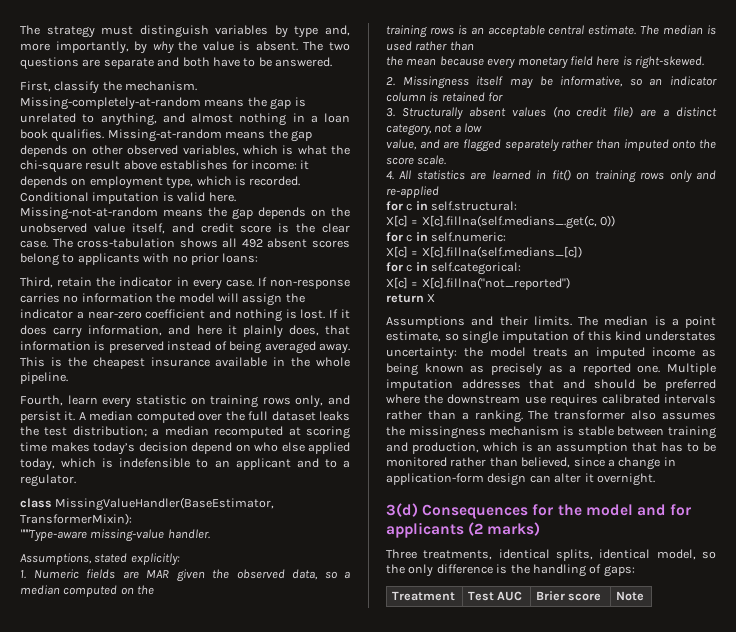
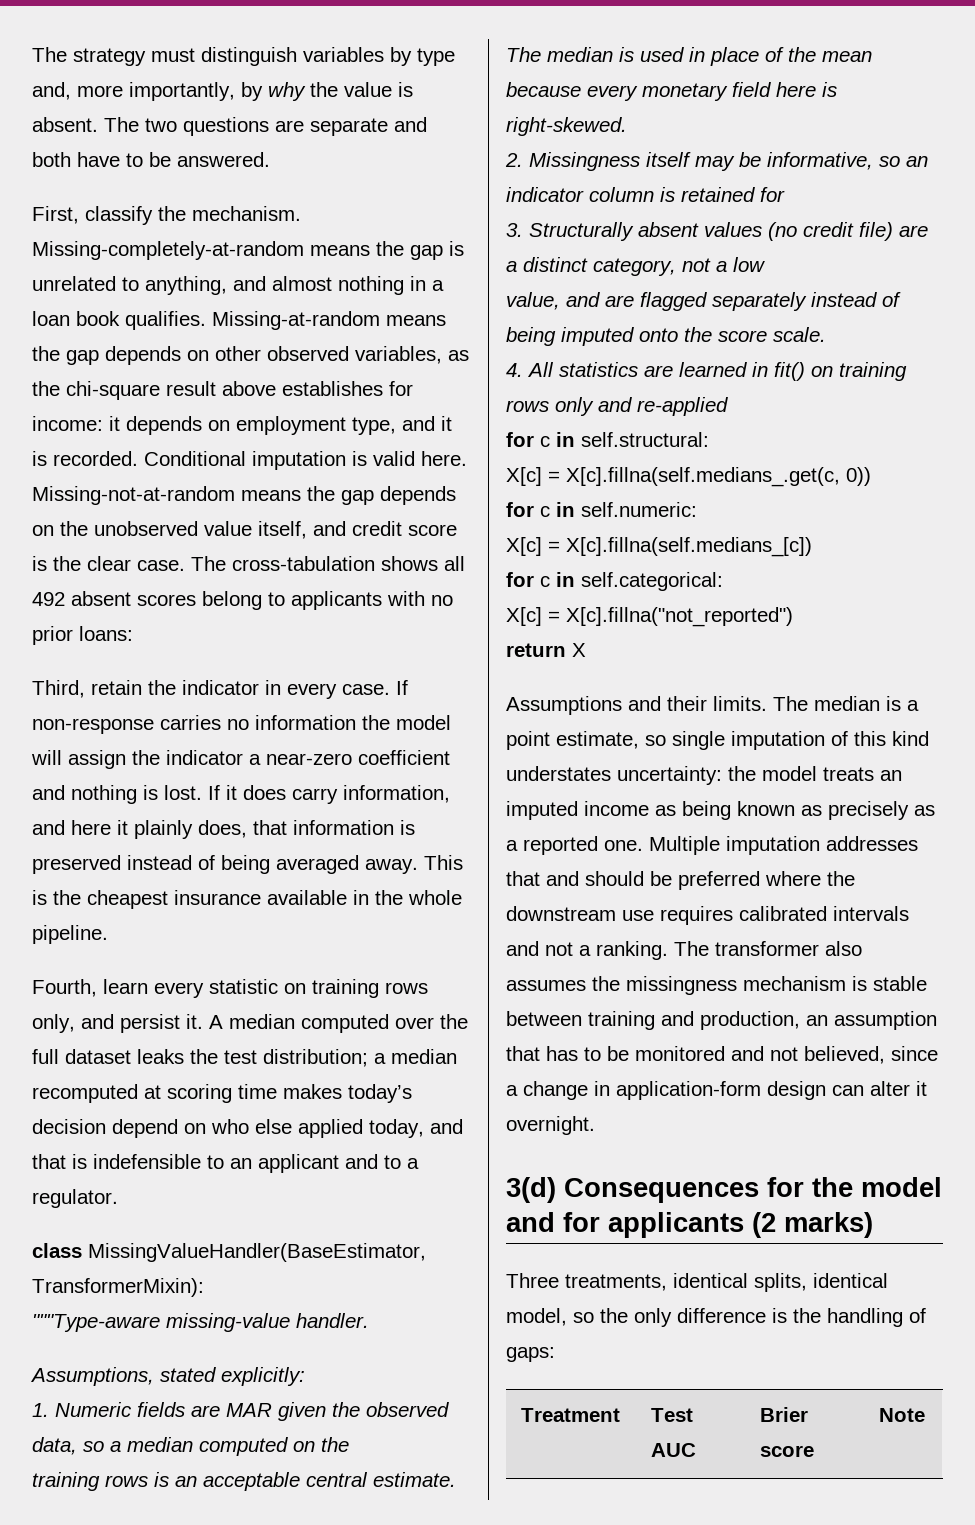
- Missing-at-random means the gap depends on other observed variables, which is what the chi-square result above establishes for income: it depends on employment type, which is recorded.
+ Missing-at-random means the gap depends on other observed variables, as the chi-square result above establishes for income: it depends on employment type, and it is recorded.
- A median computed over the full dataset leaks the test distribution; a median recomputed at scoring time makes today’s decision depend on who else applied today, which is indefensible to an applicant and to a regulator.
+ A median computed over the full dataset leaks the test distribution; a median recomputed at scoring time makes today’s decision depend on who else applied today, and that is indefensible to an applicant and to a regulator.
- The median is used rather than
- the mean because every monetary field here is right-skewed.
+ The median is used in place of the mean because every monetary field here is right-skewed.
- value, and are flagged separately rather than imputed onto the score scale.
+ value, and are flagged separately instead of being imputed onto the score scale.
- Multiple imputation addresses that and should be preferred where the downstream use requires calibrated intervals rather than a ranking.
+ Multiple imputation addresses that and should be preferred where the downstream use requires calibrated intervals and not a ranking.
- The transformer also assumes the missingness mechanism is stable between training and production, which is an assumption that has to be monitored rather than believed, since a change in application-form design can alter it overnight.
+ The transformer also assumes the missingness mechanism is stable between training and production, an assumption that has to be monitored and not believed, since a change in application-form design can alter it overnight.

